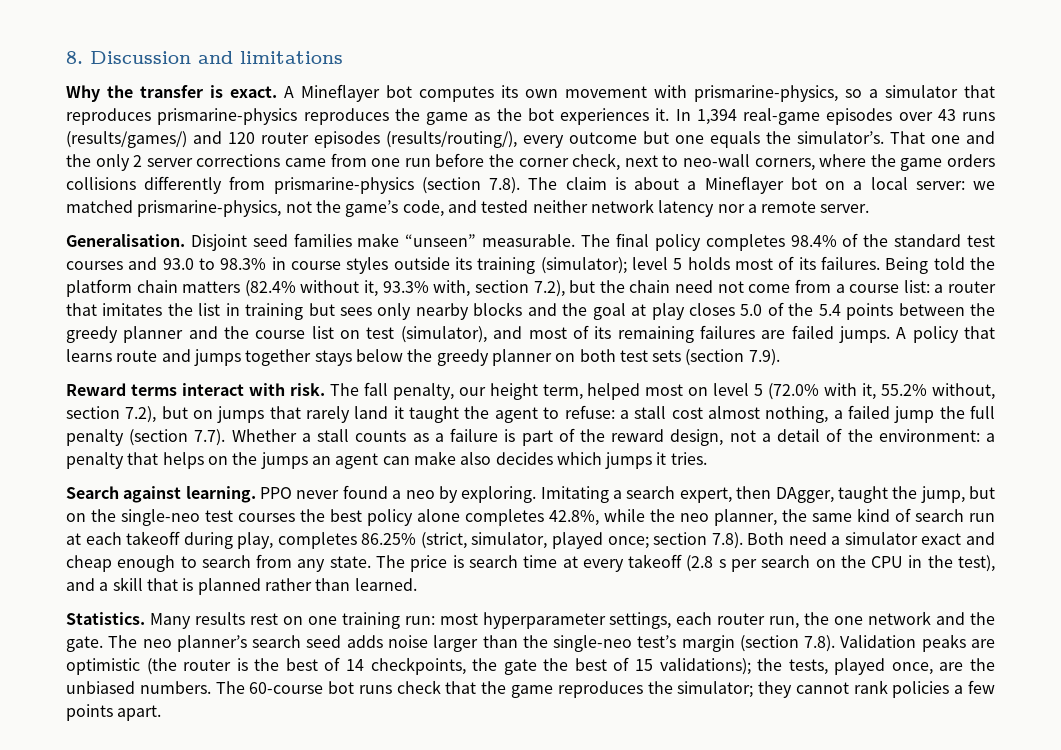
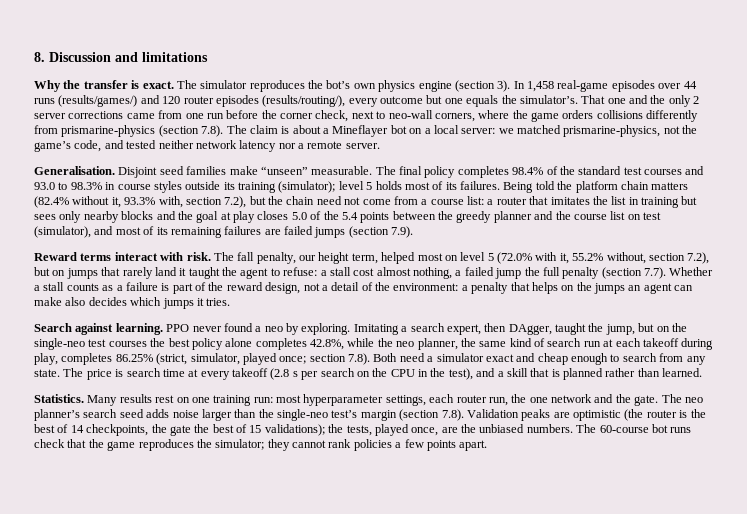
- A Mineflayer bot computes its own movement with prismarine-physics, so a simulator that reproduces prismarine-physics reproduces the game as the bot experiences it. In 1,394 real-game episodes over 43 runs (results/games/) and 120 router episodes (results/routing/), every outcome but one equals the simulator’s.
+ The simulator reproduces the bot’s own physics engine (section 3). In 1,458 real-game episodes over 44 runs (results/games/) and 120 router episodes (results/routing/), every outcome but one equals the simulator’s.
- a router that imitates the list in training but sees only nearby blocks and the goal at play closes 5.0 of the 5.4 points between the greedy planner and the course list on test (simulator), and most of its remaining failures are failed jumps. A policy that learns route and jumps together stays below the greedy planner on both test sets (section 7.9).
+ a router that imitates the list in training but sees only nearby blocks and the goal at play closes 5.0 of the 5.4 points between the greedy planner and the course list on test (simulator), and most of its remaining failures are failed jumps (section 7.9).

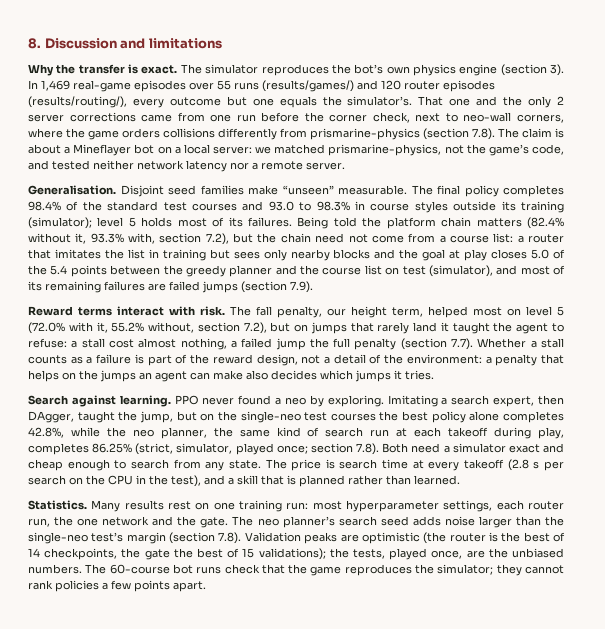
- In 1,458 real-game episodes over 44 runs (results/games/) and 120 router episodes (results/routing/), every outcome but one equals the simulator’s.
+ In 1,469 real-game episodes over 55 runs (results/games/) and 120 router episodes (results/routing/), every outcome but one equals the simulator’s.

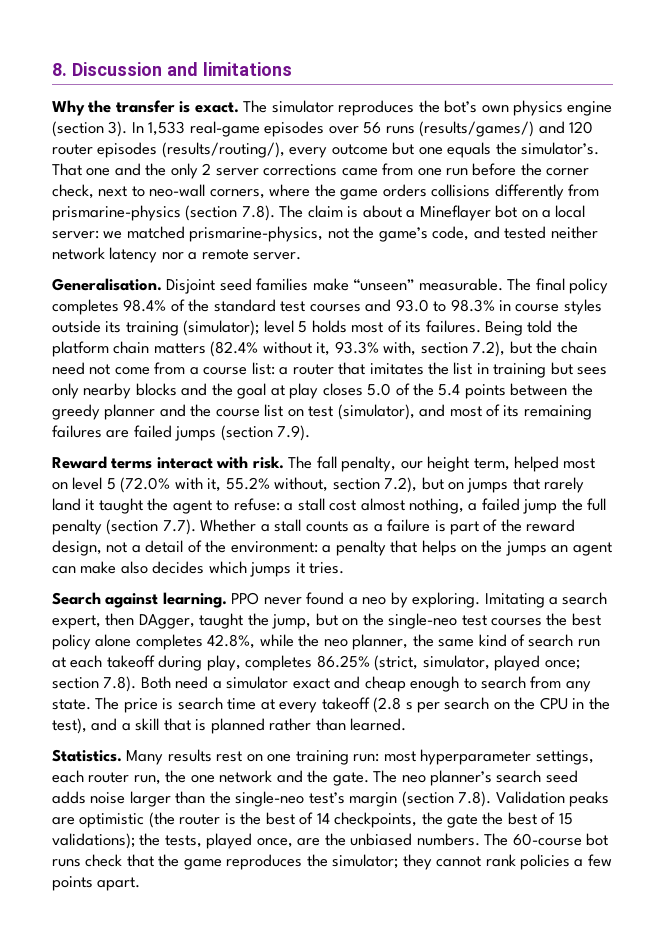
- In 1,469 real-game episodes over 55 runs (results/games/) and 120 router episodes (results/routing/), every outcome but one equals the simulator’s.
+ In 1,533 real-game episodes over 56 runs (results/games/) and 120 router episodes (results/routing/), every outcome but one equals the simulator’s.

